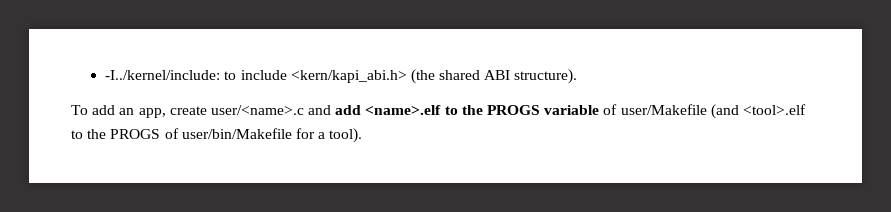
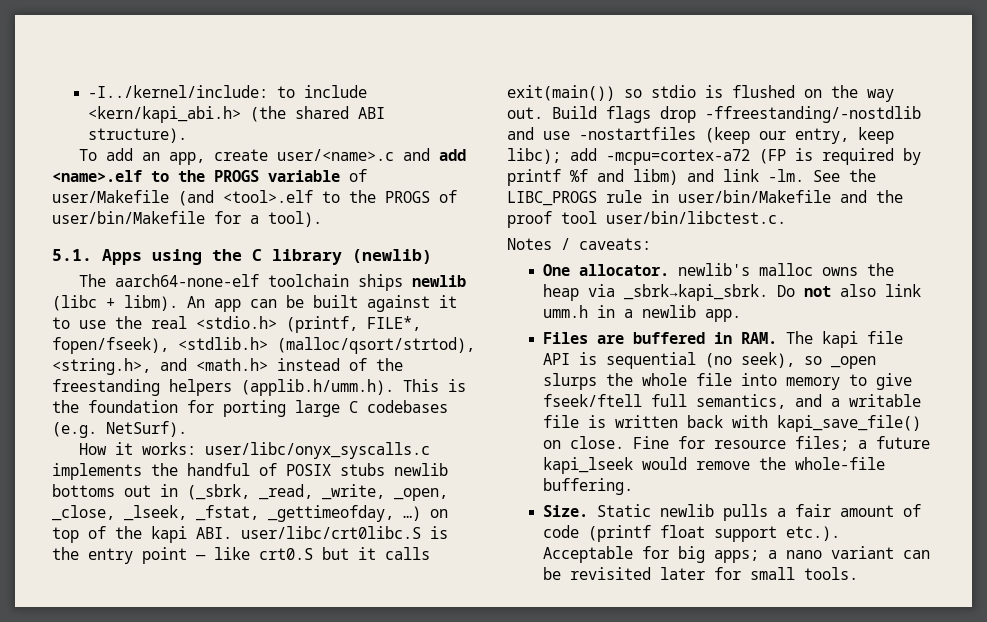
+ 5.1. Apps using the C library (newlib)
+ The aarch64-none-elf toolchain ships newlib (libc + libm). An app can be built against it to use the real <stdio.h> (printf, FILE*, fopen/fseek), <stdlib.h> (malloc/qsort/strtod), <string.h>, and <math.h> instead of the freestanding helpers (applib.h/umm.h). This is the foundation for porting large C codebases (e.g. NetSurf).
+ How it works: user/libc/onyx_syscalls.c implements the handful of POSIX stubs newlib bottoms out in (_sbrk, _read, _write, _open, _close, _lseek, _fstat, _gettimeofday, …) on top of the kapi ABI. user/libc/crt0libc.S is the entry point — like crt0.S but it calls exit(main()) so stdio is flushed on the way out. Build flags drop -ffreestanding/-nostdlib and use -nostartfiles (keep our entry, keep libc); add -mcpu=cortex-a72 (FP is required by printf %f and libm) and link -lm. See the LIBC_PROGS rule in user/bin/Makefile and the proof tool user/bin/libctest.c.
+ Notes / caveats:
+ One allocator. newlib's malloc owns the heap via _sbrk→kapi_sbrk. Do not also link umm.h in a newlib app.
+ Files are buffered in RAM. The kapi file API is sequential (no seek), so _open slurps the whole file into memory to give fseek/ftell full semantics, and a writable file is written back with kapi_save_file() on close. Fine for resource files; a future kapi_lseek would remove the whole-file buffering.
+ Size. Static newlib pulls a fair amount of code (printf float support etc.). Acceptable for big apps; a nano variant can be revisited later for small tools.

